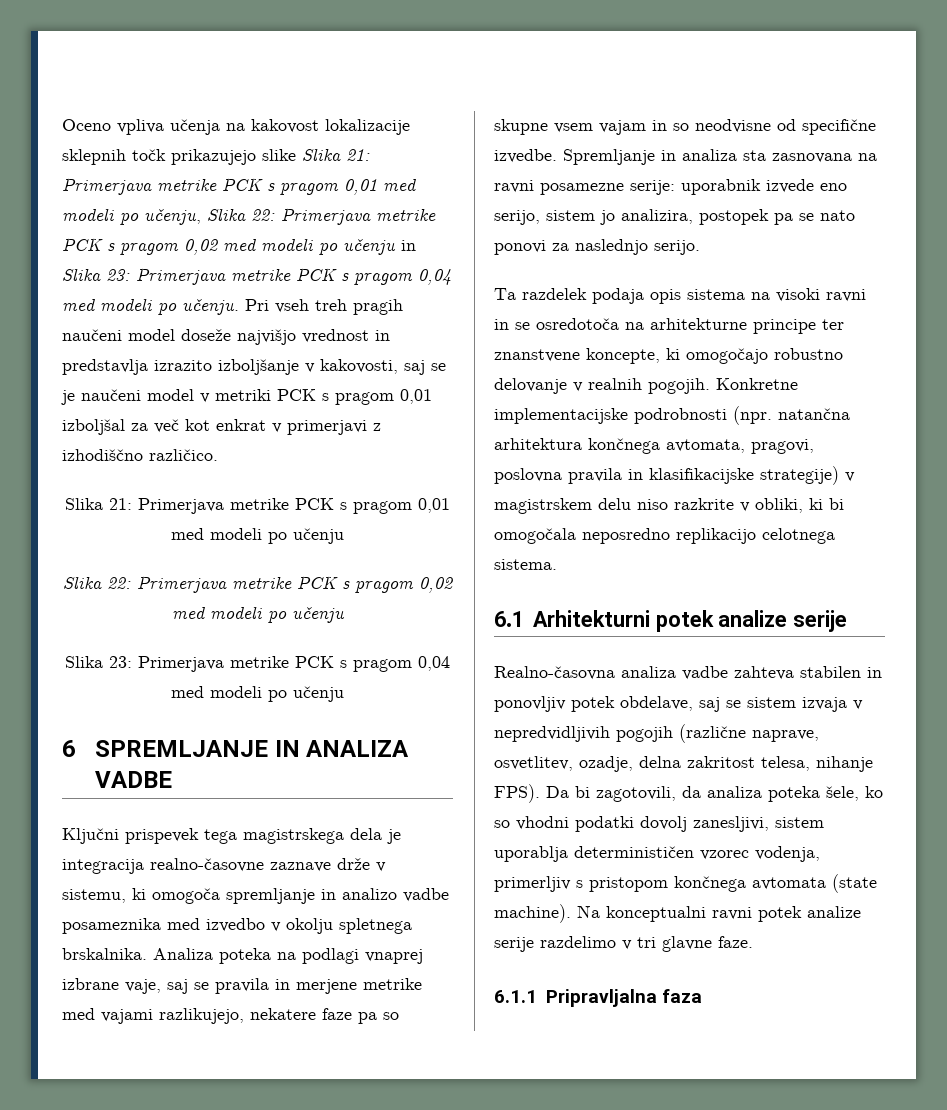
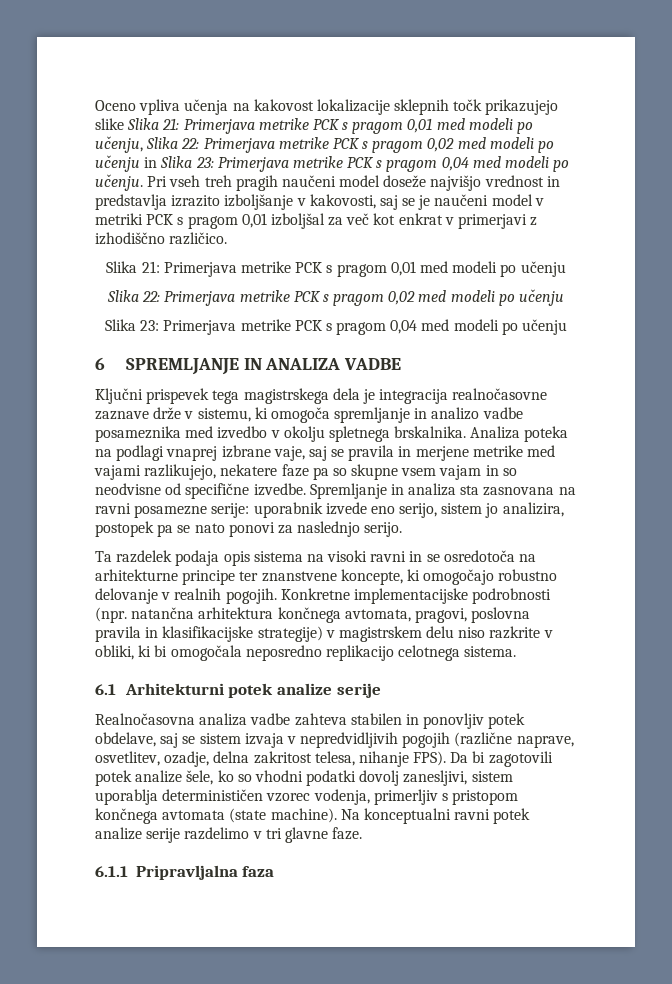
- Ključni prispevek tega magistrskega dela je integracija realno-časovne zaznave drže v sistemu, ki omogoča spremljanje in analizo vadbe posameznika med izvedbo v okolju spletnega brskalnika.
+ Ključni prispevek tega magistrskega dela je integracija realnočasovne zaznave drže v sistemu, ki omogoča spremljanje in analizo vadbe posameznika med izvedbo v okolju spletnega brskalnika.
- Realno-časovna analiza vadbe zahteva stabilen in ponovljiv potek obdelave, saj se sistem izvaja v nepredvidljivih pogojih (različne naprave, osvetlitev, ozadje, delna zakritost telesa, nihanje FPS).
+ Realnočasovna analiza vadbe zahteva stabilen in ponovljiv potek obdelave, saj se sistem izvaja v nepredvidljivih pogojih (različne naprave, osvetlitev, ozadje, delna zakritost telesa, nihanje FPS).
- Da bi zagotovili, da analiza poteka šele, ko so vhodni podatki dovolj zanesljivi, sistem uporablja determinističen vzorec vodenja, primerljiv s pristopom končnega avtomata (state machine).
+ Da bi zagotovili potek analize šele, ko so vhodni podatki dovolj zanesljivi, sistem uporablja determinističen vzorec vodenja, primerljiv s pristopom končnega avtomata (state machine).

